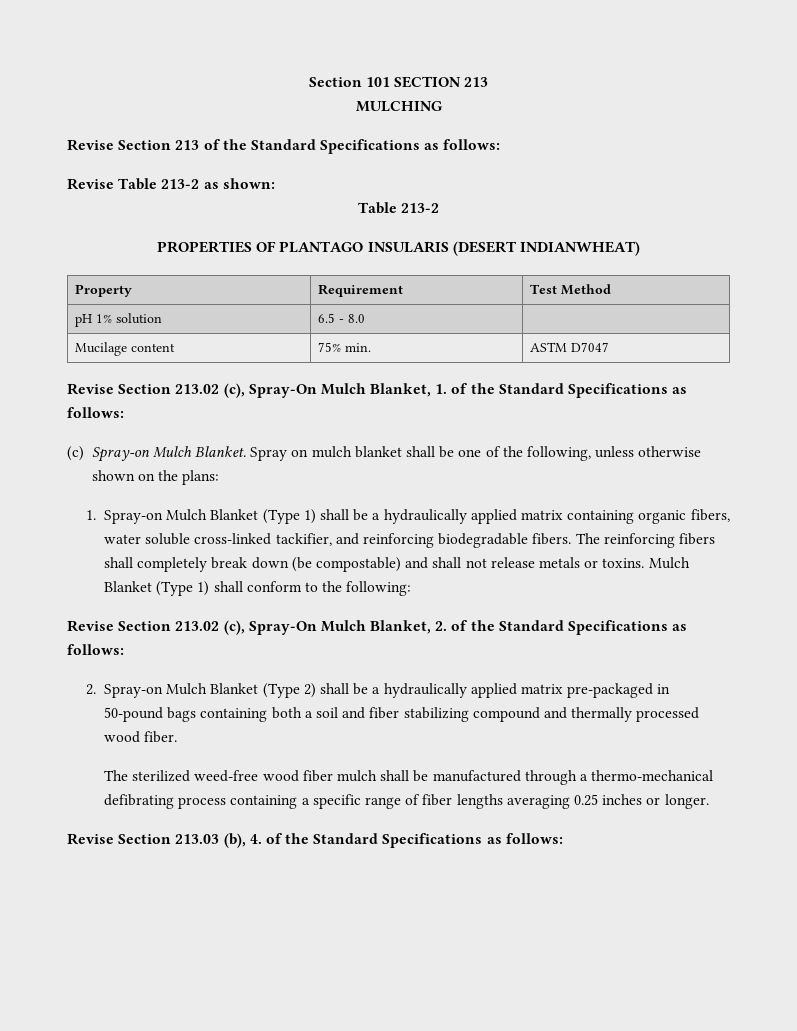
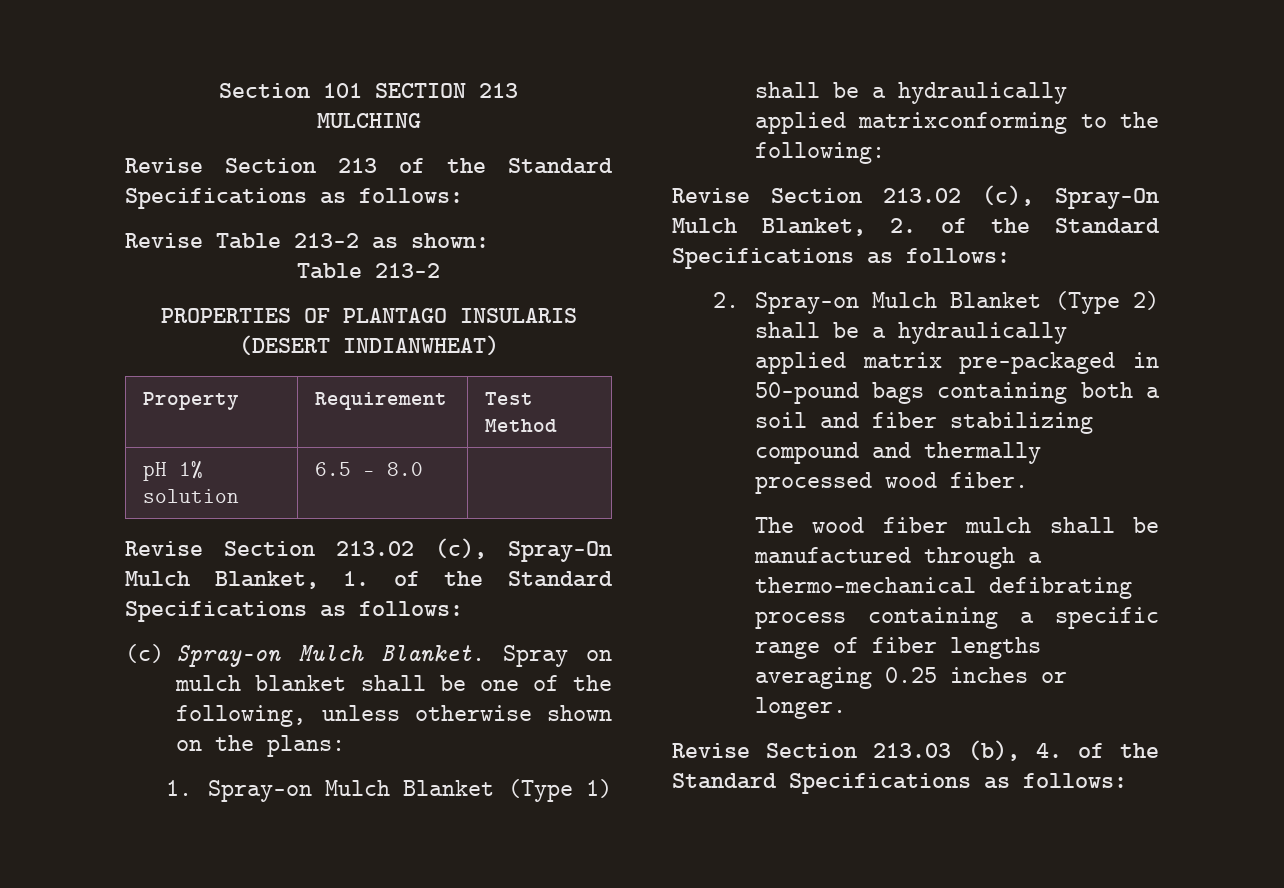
- Mucilage content | 75% min. | ASTM D7047
- 1. Spray-on Mulch Blanket (Type 1) shall be a hydraulically applied matrix containing organic fibers, water soluble cross-linked tackifier, and reinforcing biodegradable fibers. The reinforcing fibers shall completely break down (be compostable) and shall not release metals or toxins. Mulch Blanket (Type 1) shall conform to the following:
+ 1. Spray-on Mulch Blanket (Type 1) shall be a hydraulically applied matrixconforming to the following:
- The sterilized weed-free wood fiber mulch shall be manufactured through a thermo-mechanical defibrating process containing a specific range of fiber lengths averaging 0.25 inches or longer.
+ The wood fiber mulch shall be manufactured through a thermo-mechanical defibrating process containing a specific range of fiber lengths averaging 0.25 inches or longer.

